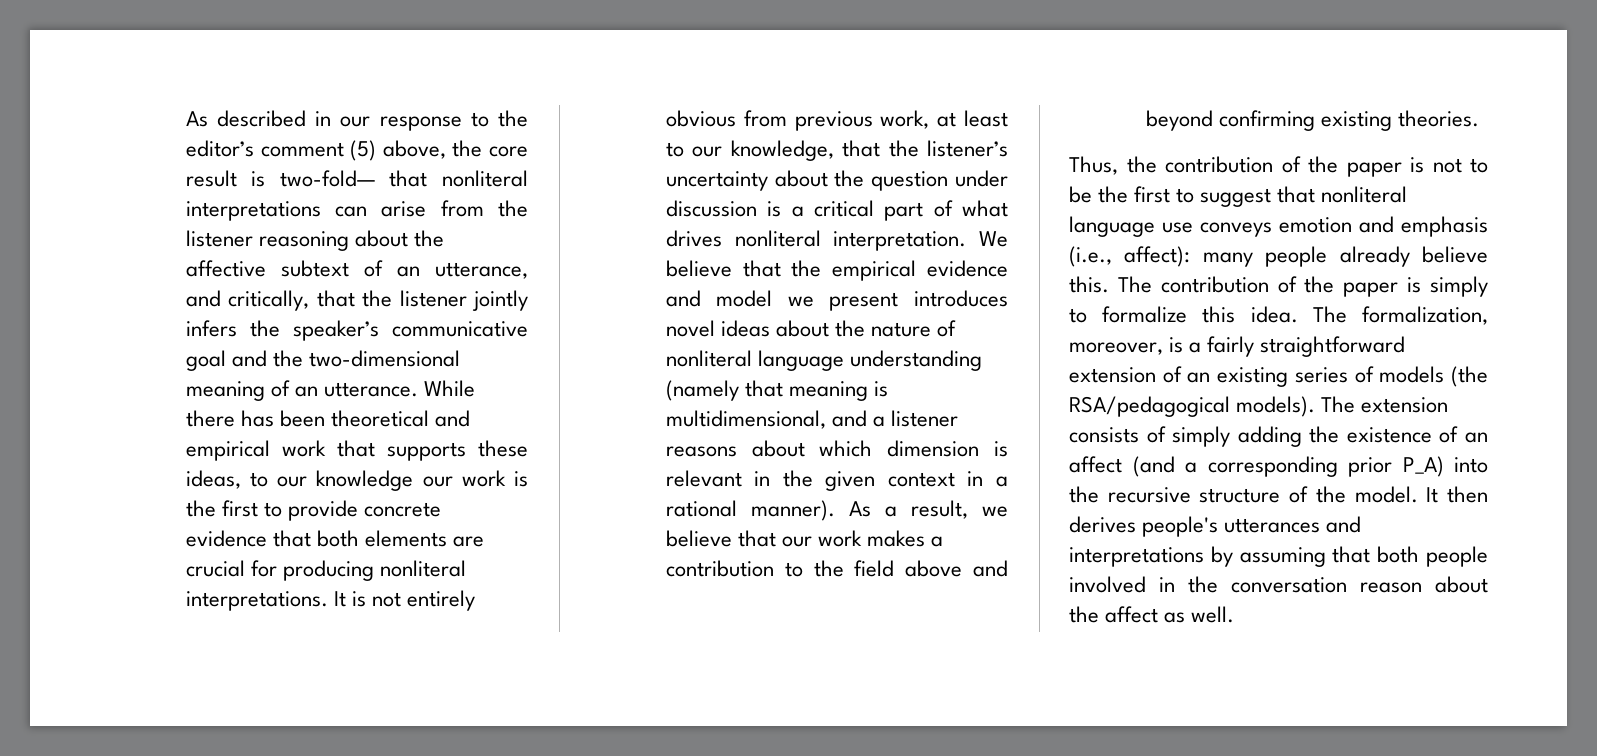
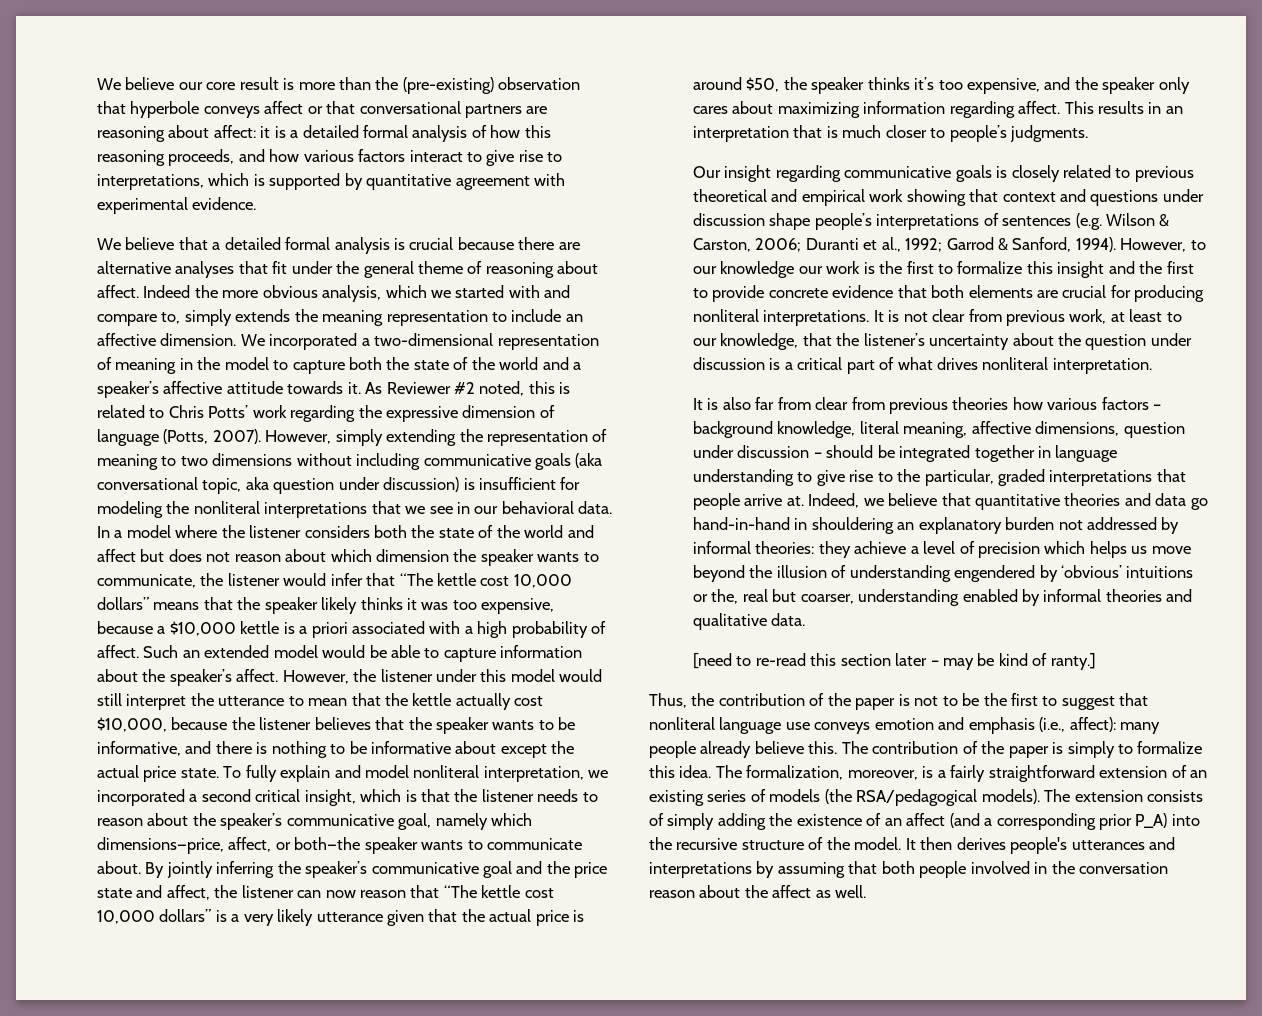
- As described in our response to the editor’s comment (5) above, the core result is two-fold— that nonliteral interpretations can arise from the listener reasoning about the affective subtext of an utterance, and critically, that the listener jointly infers the speaker’s communicative goal and the two-dimensional meaning of an utterance. While there has been theoretical and empirical work that supports these ideas, to our knowledge our work is the first to provide concrete evidence that both elements are crucial for producing nonliteral interpretations.
+ We believe our core result is more than the (pre-existing) observation that hyperbole conveys affect or that conversational partners are reasoning about affect: it is a detailed formal analysis of how this reasoning proceeds, and how various factors interact to give rise to interpretations, which is supported by quantitative agreement with experimental evidence.
+ We believe that a detailed formal analysis is crucial because there are alternative analyses that fit under the general theme of reasoning about affect. Indeed the more obvious analysis, which we started with and compare to, simply extends the meaning representation to include an affective dimension. We incorporated a two-dimensional representation of meaning in the model to capture both the state of the world and a speaker’s affective attitude towards it. As Reviewer #2 noted, this is related to Chris Potts’ work regarding the expressive dimension of language (Potts, 2007). However, simply extending the representation of meaning to two dimensions without including communicative goals (aka conversational topic, aka question under discussion) is insufficient for modeling the nonliteral interpretations that we see in our behavioral data. In a model where the listener considers both the state of the world and affect but does not reason about which dimension the speaker wants to communicate, the listener would infer that “The kettle cost 10,000 dollars” means that the speaker likely thinks it was too expensive, because a $10,000 kettle is a priori associated with a high probability of affect. Such an extended model would be able to capture information about the speaker’s affect. However, the listener under this model would still interpret the utterance to mean that the kettle actually cost $10,000, because the listener believes that the speaker wants to be informative, and there is nothing to be informative about except the actual price state. To fully explain and model nonliteral interpretation, we incorporated a second critical insight, which is that the listener needs to reason about the speaker’s communicative goal, namely which dimensions—price, affect, or both—the speaker wants to communicate about. By jointly inferring the speaker’s communicative goal and the price state and affect, the listener can now reason that “The kettle cost 10,000 dollars” is a very likely utterance given that the actual price is around $50, the speaker thinks it’s too expensive, and the speaker only cares about maximizing information regarding affect. This results in an interpretation that is much closer to people’s judgments.
+ Our insight regarding communicative goals is closely related to previous theoretical and empirical work showing that context and questions under discussion shape people’s interpretations of sentences (e.g. Wilson & Carston, 2006; Duranti et al., 1992; Garrod & Sanford, 1994). However, to our knowledge our work is the first to formalize this insight and the first to provide concrete evidence that both elements are crucial for producing nonliteral interpretations.
- It is not entirely obvious from previous work, at least to our knowledge, that the listener’s uncertainty about the question under discussion is a critical part of what drives nonliteral interpretation. We believe that the empirical evidence and model we present introduces novel ideas about the nature of nonliteral language understanding (namely that meaning is multidimensional, and a listener reasons about which dimension is relevant in the given context in a rational manner). As a result, we believe that our work makes a contribution to the field above and beyond confirming existing theories.
+ It is not clear from previous work, at least to our knowledge, that the listener’s uncertainty about the question under discussion is a critical part of what drives nonliteral interpretation.
+ It is also far from clear from previous theories how various factors – background knowledge, literal meaning, affective dimensions, question under discussion – should be integrated together in language understanding to give rise to the particular, graded interpretations that people arrive at. Indeed, we believe that quantitative theories and data go hand-in-hand in shouldering an explanatory burden not addressed by informal theories: they achieve a level of precision which helps us move beyond the illusion of understanding engendered by ‘obvious’ intuitions or the, real but coarser, understanding enabled by informal theories and qualitative data.
+ [need to re-read this section later – may be kind of ranty.]

